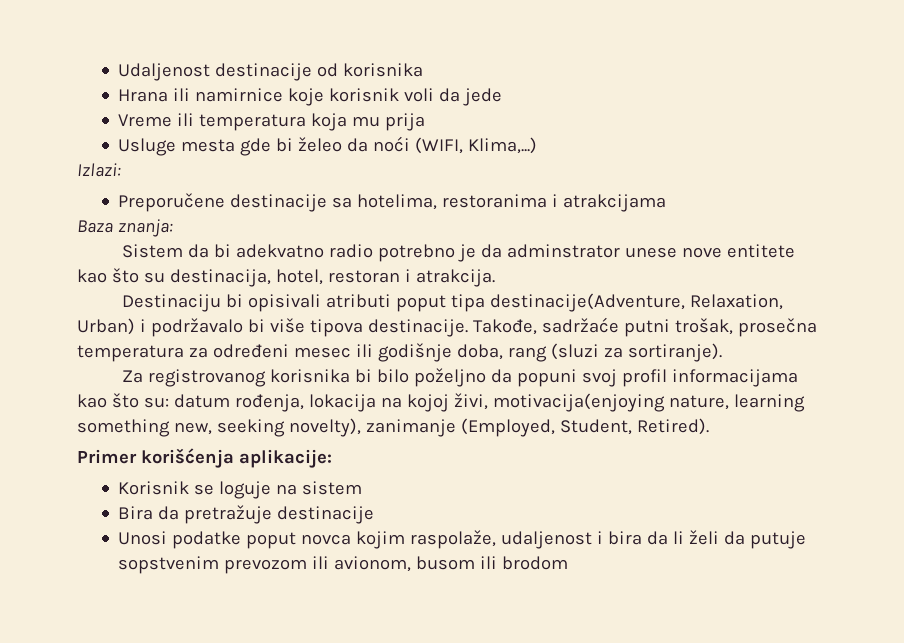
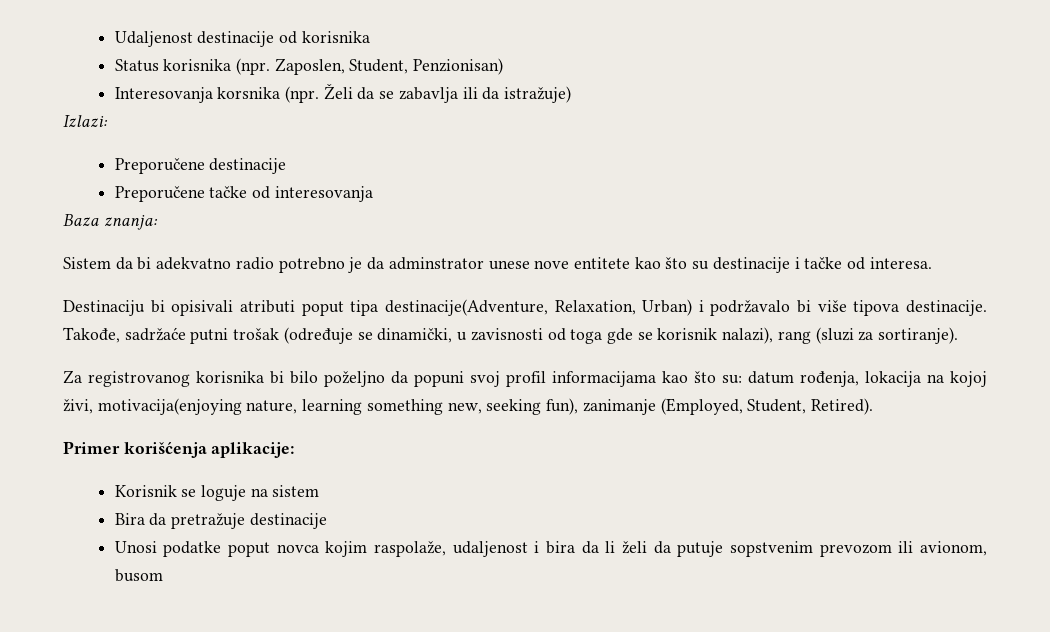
- Hrana ili namirnice koje korisnik voli da jede
- Vreme ili temperatura koja mu prija
- Usluge mesta gde bi želeo da noći (WIFI, Klima,...)
+ Status korisnika (npr. Zaposlen, Student, Penzionisan)
+ Interesovanja korsnika (npr. Želi da se zabavlja ili da istražuje)
  Izlazi:
- Preporučene destinacije sa hotelima, restoranima i atrakcijama
+ Preporučene destinacije
+ Preporučene tačke od interesovanja
- Sistem da bi adekvatno radio potrebno je da adminstrator unese nove entitete kao što su destinacija, hotel, restoran i atrakcija.
+ Sistem da bi adekvatno radio potrebno je da adminstrator unese nove entitete kao što su destinacije i tačke od interesa.
- Takođe, sadržaće putni trošak, prosečna temperatura za određeni mesec ili godišnje doba, rang (sluzi za sortiranje).
+ Takođe, sadržaće putni trošak (određuje se dinamički, u zavisnosti od toga gde se korisnik nalazi), rang (sluzi za sortiranje).
- Za registrovanog korisnika bi bilo poželjno da popuni svoj profil informacijama kao što su: datum rođenja, lokacija na kojoj živi, motivacija(enjoying nature, learning something new, seeking novelty), zanimanje (Employed, Student, Retired).
+ Za registrovanog korisnika bi bilo poželjno da popuni svoj profil informacijama kao što su: datum rođenja, lokacija na kojoj živi, motivacija(enjoying nature, learning something new, seeking fun), zanimanje (Employed, Student, Retired).
- Unosi podatke poput novca kojim raspolaže, udaljenost i bira da li želi da putuje sopstvenim prevozom ili avionom, busom ili brodom
+ Unosi podatke poput novca kojim raspolaže, udaljenost i bira da li želi da putuje sopstvenim prevozom ili avionom, busom

